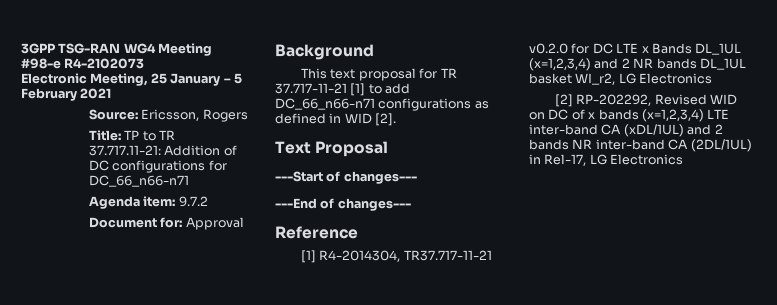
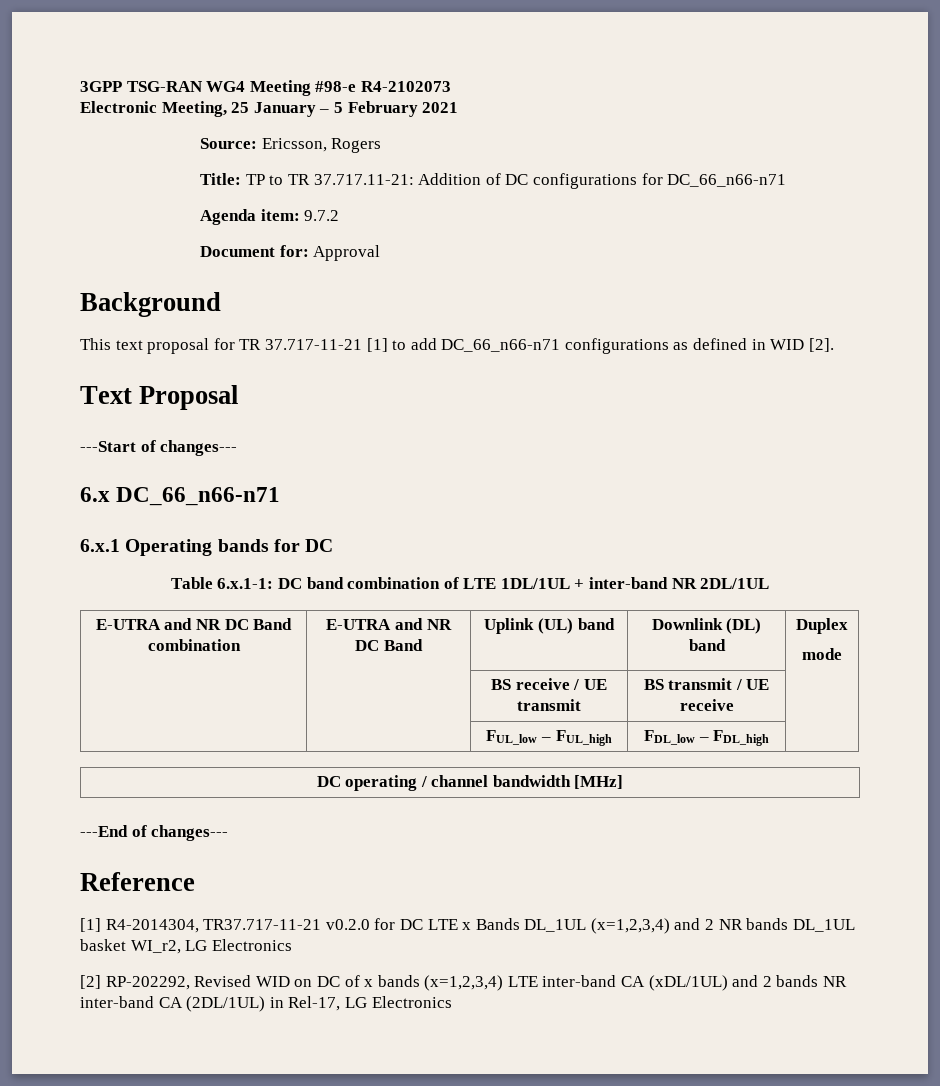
+ 6.x DC_66_n66-n71
+ 6.x.1 Operating bands for DC
+ Table 6.x.1-1: DC band combination of LTE 1DL/1UL + inter-band NR 2DL/1UL
+ E-UTRA and NR DC Band combination | E-UTRA and NR DC Band | Uplink (UL) band | Downlink (DL) band | Duplex
+ mode
+ | | BS receive / UE transmit | BS transmit / UE receive |
+ | | FUL_low – FUL_high | FDL_low – FDL_high |
+ DC operating / channel bandwidth [MHz]

